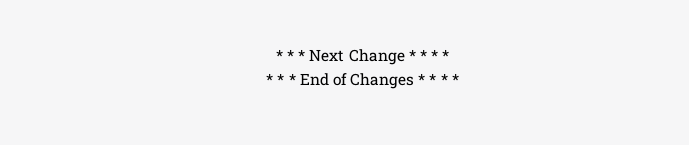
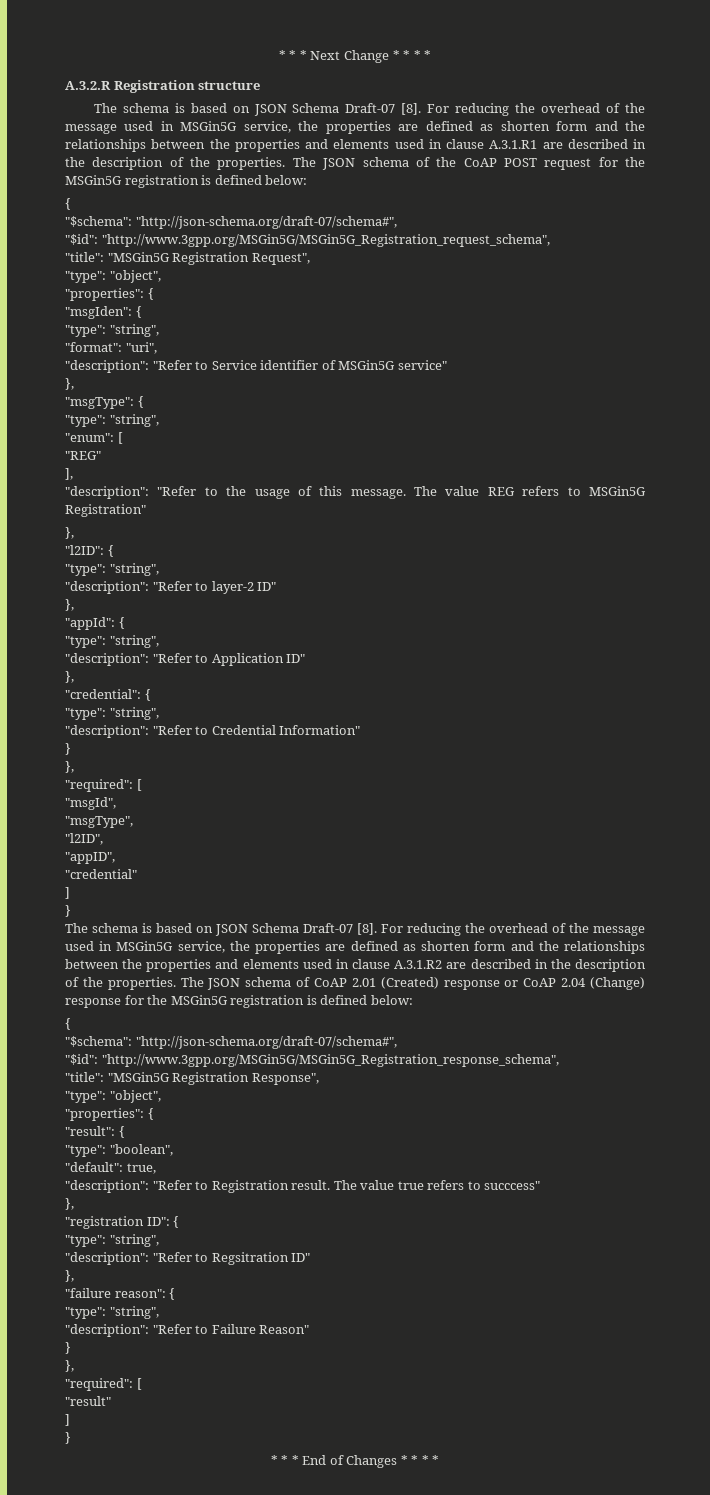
+ A.3.2.R Registration structure
+ The schema is based on JSON Schema Draft-07 [8]. For reducing the overhead of the message used in MSGin5G service, the properties are defined as shorten form and the relationships between the properties and elements used in clause A.3.1.R1 are described in the description of the properties. The JSON schema of the CoAP POST request for the MSGin5G registration is defined below:
+ {
+ "$schema": "http://json-schema.org/draft-07/schema#",
+ "$id": "http://www.3gpp.org/MSGin5G/MSGin5G_Registration_request_schema",
+ "title": "MSGin5G Registration Request",
+ "type": "object",
+ "properties": {
+ "msgIden": {
+ "type": "string",
+ "format": "uri",
+ "description": "Refer to Service identifier of MSGin5G service"
+ },
+ "msgType": {
+ "type": "string",
+ "enum": [
+ "REG"
+ ],
+ "description": "Refer to the usage of this message. The value REG refers to MSGin5G Registration"
+ },
+ "l2ID": {
+ "type": "string",
+ "description": "Refer to layer-2 ID"
+ },
+ "appId": {
+ "type": "string",
+ "description": "Refer to Application ID"
+ },
+ "credential": {
+ "type": "string",
+ "description": "Refer to Credential Information"
+ }
+ },
+ "required": [
+ "msgId",
+ "msgType",
+ "l2ID",
+ "appID",
+ "credential"
+ ]
+ }
+ The schema is based on JSON Schema Draft-07 [8]. For reducing the overhead of the message used in MSGin5G service, the properties are defined as shorten form and the relationships between the properties and elements used in clause A.3.1.R2 are described in the description of the properties. The JSON schema of CoAP 2.01 (Created) response or CoAP 2.04 (Change) response for the MSGin5G registration is defined below:
+ {
+ "$schema": "http://json-schema.org/draft-07/schema#",
+ "$id": "http://www.3gpp.org/MSGin5G/MSGin5G_Registration_response_schema",
+ "title": "MSGin5G Registration Response",
+ "type": "object",
+ "properties": {
+ "result": {
+ "type": "boolean",
+ "default": true,
+ "description": "Refer to Registration result. The value true refers to succcess"
+ },
+ "registration ID": {
+ "type": "string",
+ "description": "Refer to Regsitration ID"
+ },
+ "failure reason": {
+ "type": "string",
+ "description": "Refer to Failure Reason"
+ }
+ },
+ "required": [
+ "result"
+ ]
+ }

